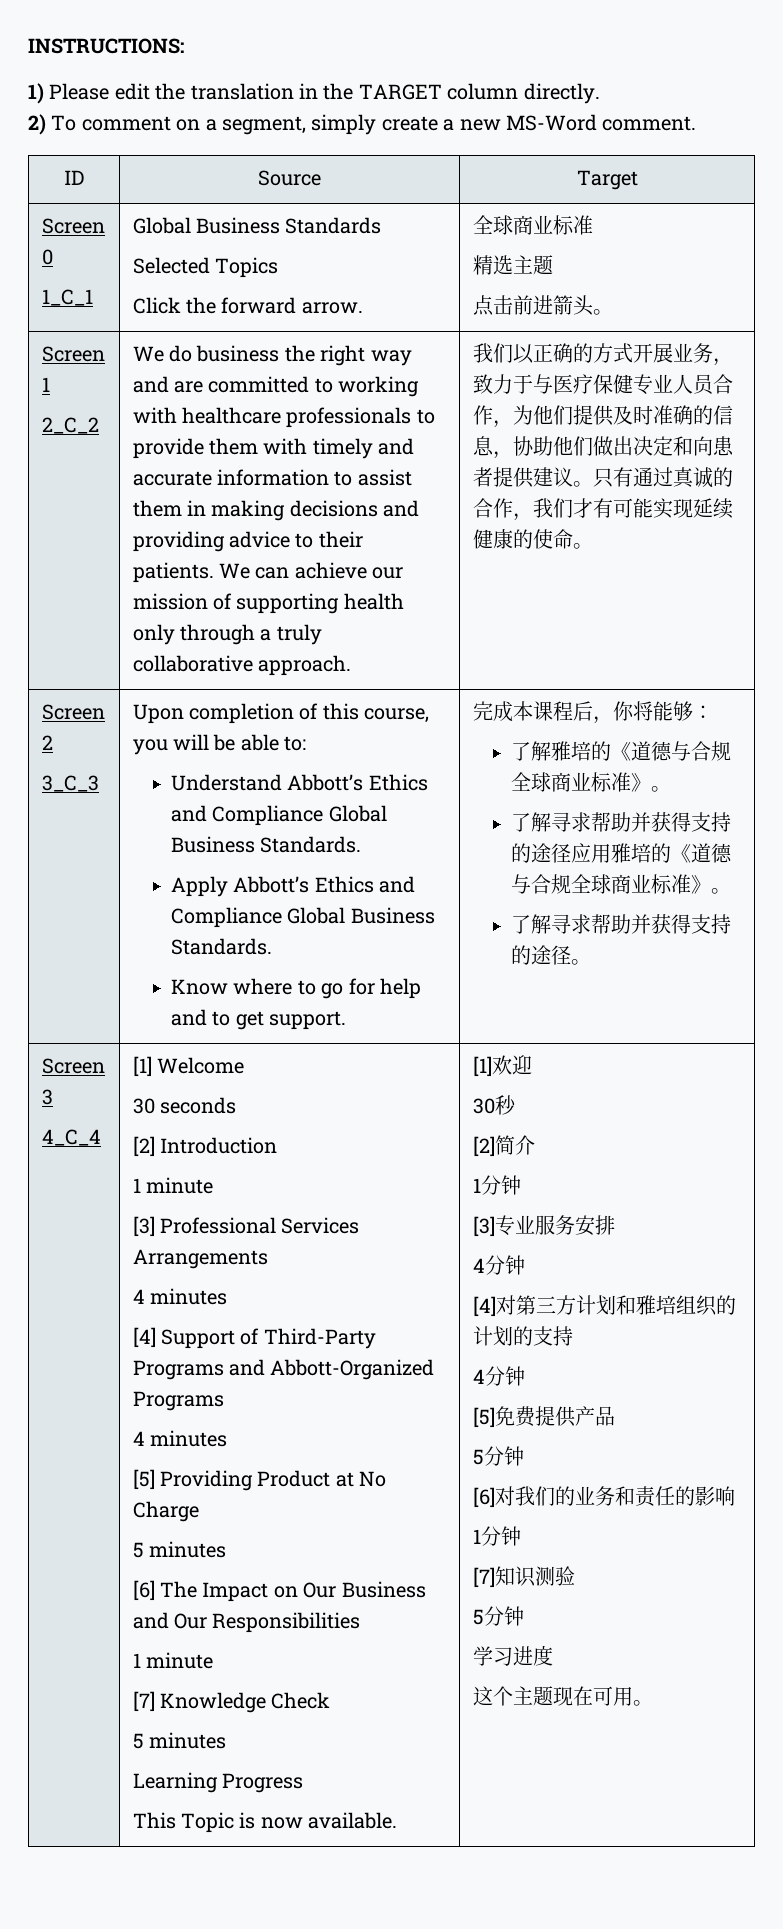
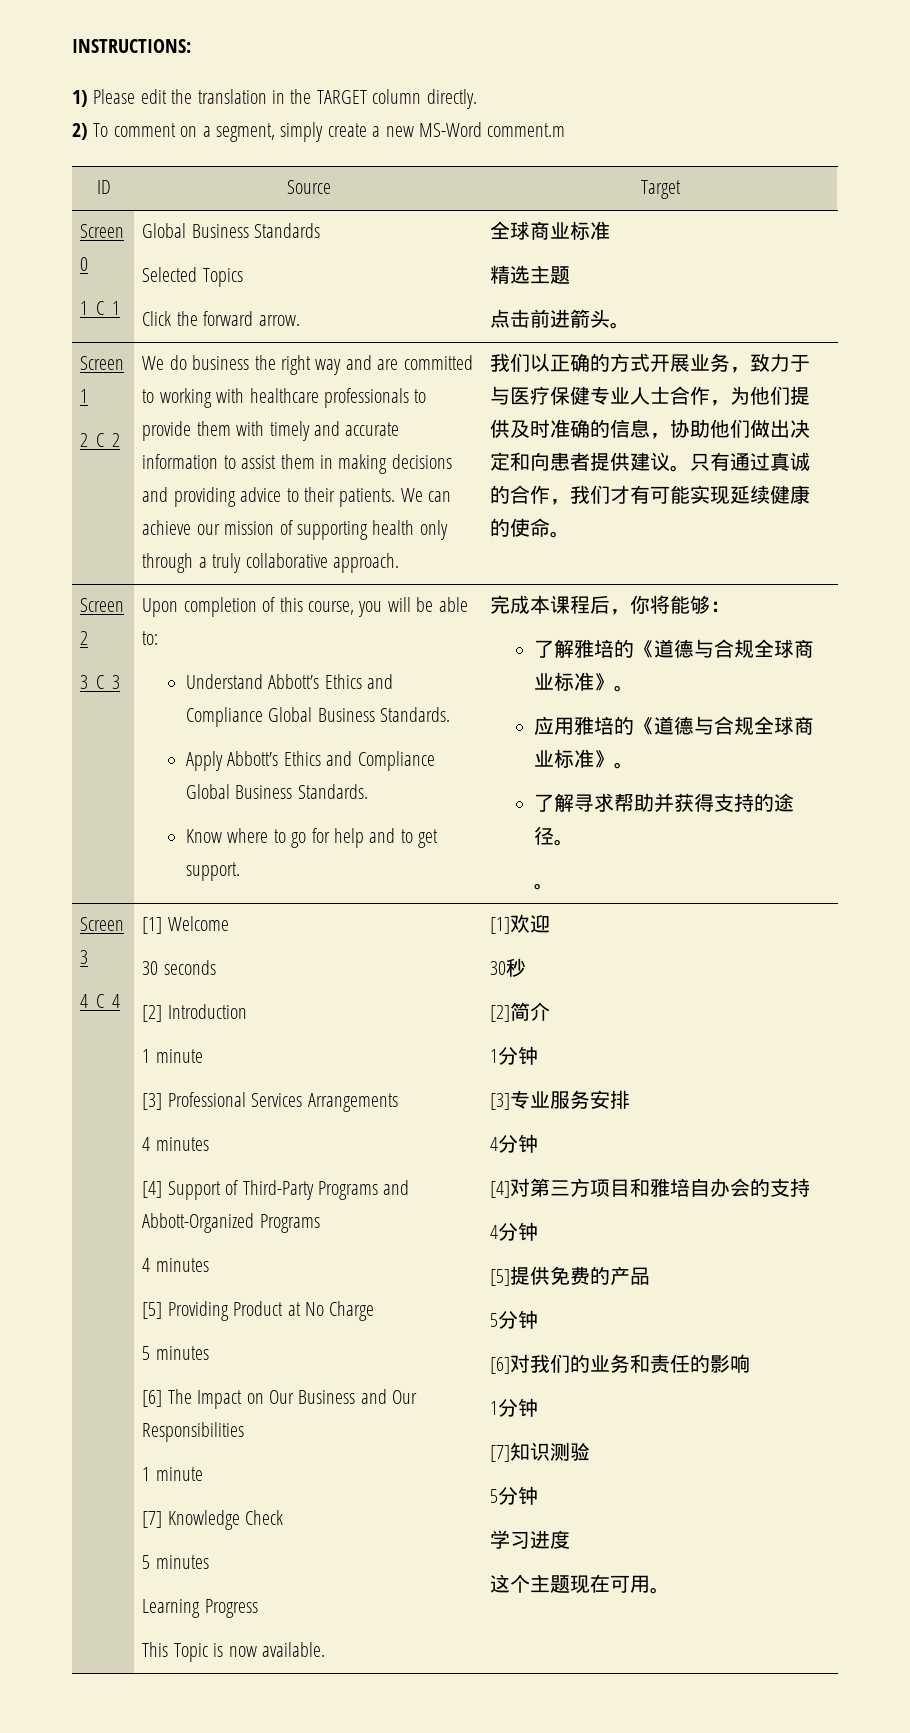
- 2) To comment on a segment, simply create a new MS-Word comment.
+ 2) To comment on a segment, simply create a new MS-Word comment.m
- 我们以正确的方式开展业务，致力于与医疗保健专业人员合作，为他们提供及时准确的信息，协助他们做出决定和向患者提供建议。
+ 我们以正确的方式开展业务，致力于与医疗保健专业人士合作，为他们提供及时准确的信息，协助他们做出决定和向患者提供建议。
- 了解寻求帮助并获得支持的途径应用雅培的《道德与合规全球商业标准》。
+ 应用雅培的《道德与合规全球商业标准》。
  了解寻求帮助并获得支持的途径。
+ 。
- [4]对第三方计划和雅培组织的计划的支持
+ [4]对第三方项目和雅培自办会的支持
- [5]免费提供产品
+ [5]提供免费的产品

